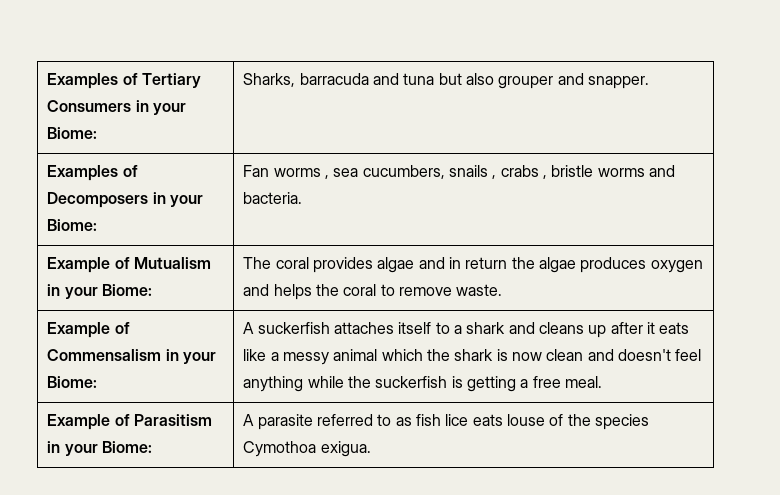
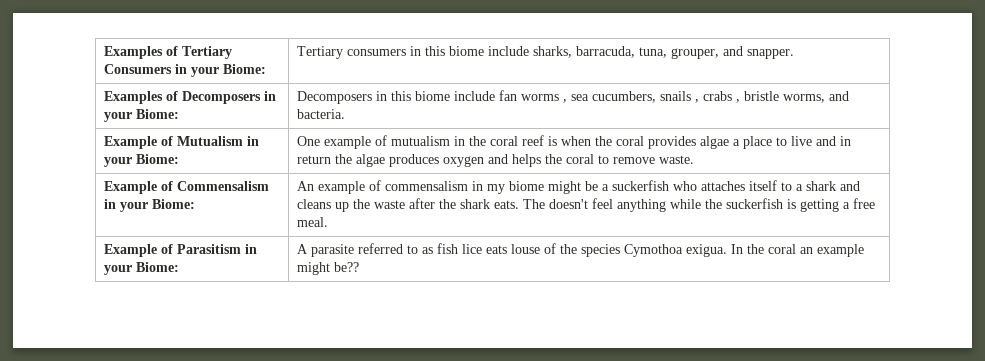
- Examples of Tertiary Consumers in your Biome: | Sharks, barracuda and tuna but also grouper and snapper.
+ Examples of Tertiary Consumers in your Biome: | Tertiary consumers in this biome include sharks, barracuda, tuna, grouper, and snapper.
- Examples of Decomposers in your Biome: | Fan worms , sea cucumbers, snails , crabs , bristle worms and bacteria.
+ Examples of Decomposers in your Biome: | Decomposers in this biome include fan worms , sea cucumbers, snails , crabs , bristle worms, and bacteria.
- Example of Mutualism in your Biome: | The coral provides algae and in return the algae produces oxygen and helps the coral to remove waste.
+ Example of Mutualism in your Biome: | One example of mutualism in the coral reef is when the coral provides algae a place to live and in return the algae produces oxygen and helps the coral to remove waste.
- A suckerfish attaches itself to a shark and cleans up after it eats like a messy animal which the shark is now clean and doesn't feel anything while the suckerfish is getting a free meal.
+ An example of commensalism in my biome might be a suckerfish who attaches itself to a shark and cleans up the waste after the shark eats. The doesn't feel anything while the suckerfish is getting a free meal.
- Example of Parasitism in your Biome: | A parasite referred to as fish lice eats louse of the species Cymothoa exigua.
+ Example of Parasitism in your Biome: | A parasite referred to as fish lice eats louse of the species Cymothoa exigua. In the coral an example might be??

